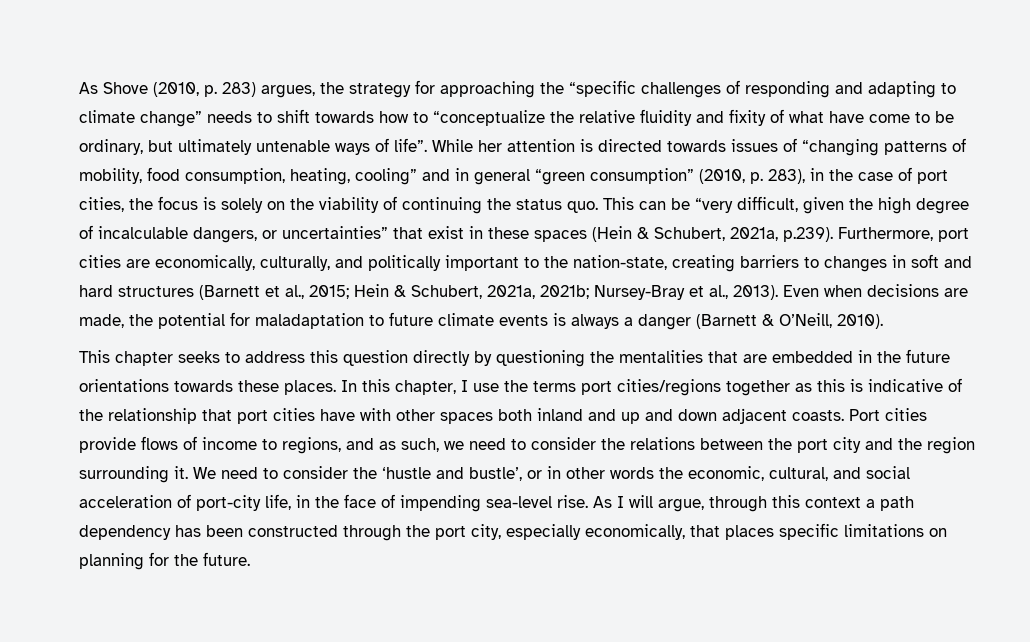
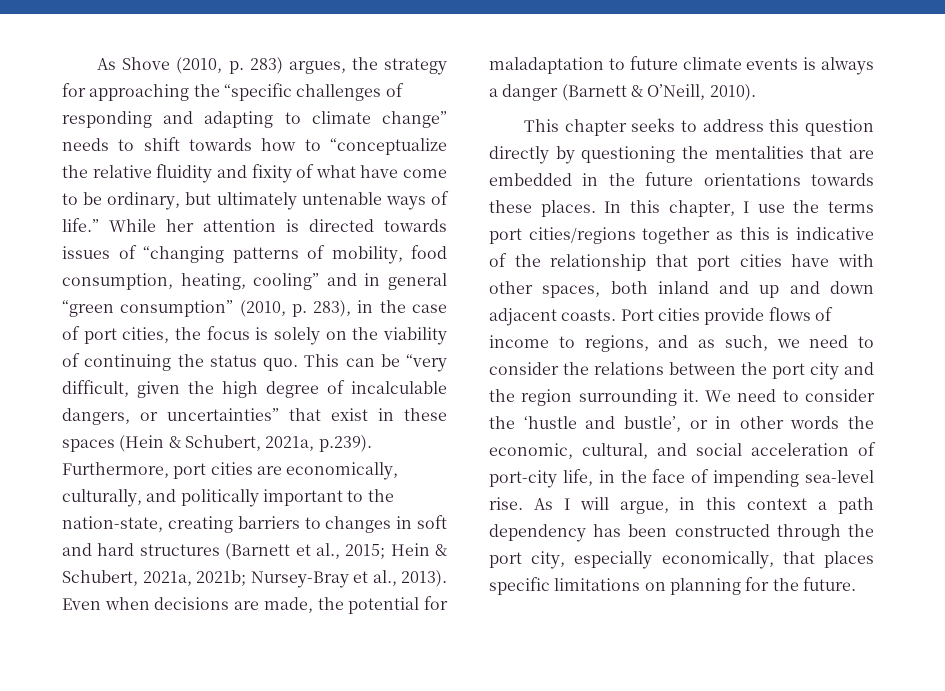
- As Shove (2010, p. 283) argues, the strategy for approaching the “specific challenges of responding and adapting to climate change” needs to shift towards how to “conceptualize the relative fluidity and fixity of what have come to be ordinary, but ultimately untenable ways of life”.
+ As Shove (2010, p. 283) argues, the strategy for approaching the “specific challenges of responding and adapting to climate change” needs to shift towards how to “conceptualize the relative fluidity and fixity of what have come to be ordinary, but ultimately untenable ways of life.”
- In this chapter, I use the terms port cities/regions together as this is indicative of the relationship that port cities have with other spaces both inland and up and down adjacent coasts.
+ In this chapter, I use the terms port cities/regions together as this is indicative of the relationship that port cities have with other spaces, both inland and up and down adjacent coasts.
- As I will argue, through this context a path dependency has been constructed through the port city, especially economically, that places specific limitations on planning for the future.
+ As I will argue, in this context a path dependency has been constructed through the port city, especially economically, that places specific limitations on planning for the future.

